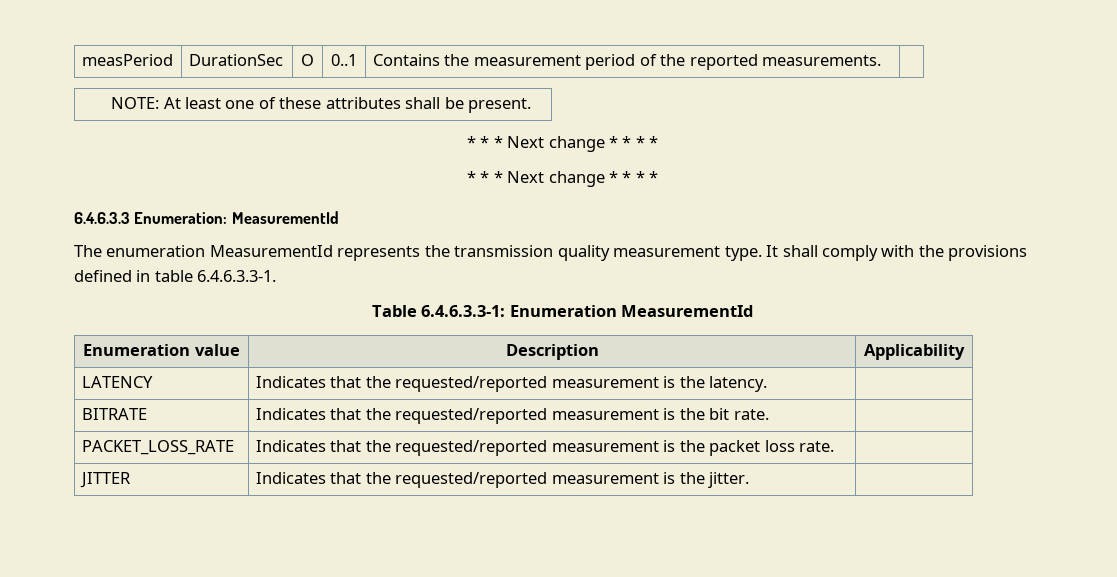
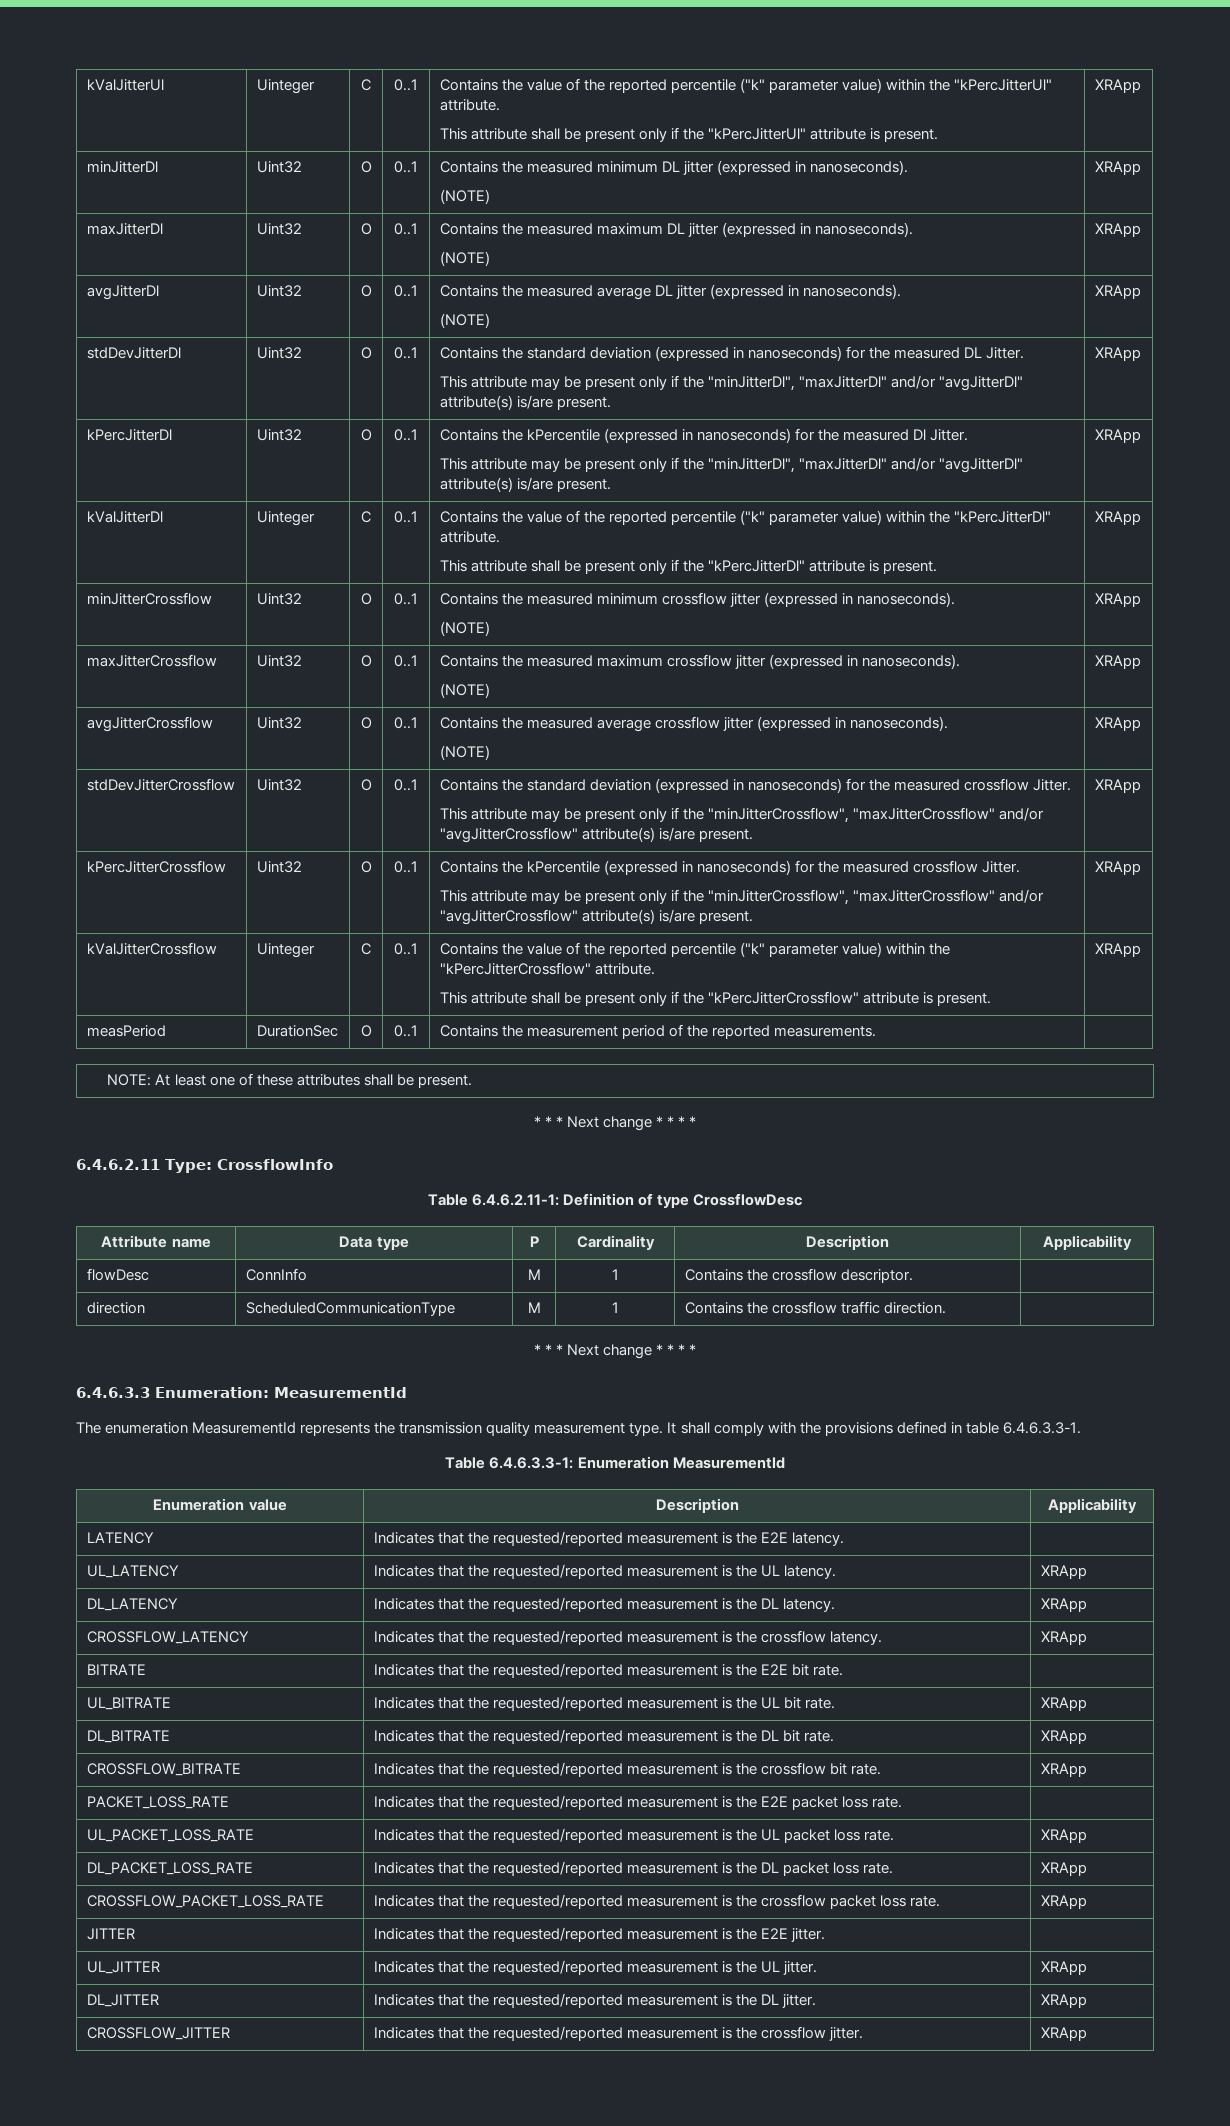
+ kValJitterUl | Uinteger | C | 0..1 | Contains the value of the reported percentile ("k" parameter value) within the "kPercJitterUl" attribute.
+ This attribute shall be present only if the "kPercJitterUl" attribute is present. | XRApp
+ minJitterDl | Uint32 | O | 0..1 | Contains the measured minimum DL jitter (expressed in nanoseconds).
+ (NOTE) | XRApp
+ maxJitterDl | Uint32 | O | 0..1 | Contains the measured maximum DL jitter (expressed in nanoseconds).
+ (NOTE) | XRApp
+ avgJitterDl | Uint32 | O | 0..1 | Contains the measured average DL jitter (expressed in nanoseconds).
+ (NOTE) | XRApp
+ stdDevJitterDl | Uint32 | O | 0..1 | Contains the standard deviation (expressed in nanoseconds) for the measured DL Jitter.
+ This attribute may be present only if the "minJitterDl", "maxJitterDl" and/or "avgJitterDl" attribute(s) is/are present. | XRApp
+ kPercJitterDl | Uint32 | O | 0..1 | Contains the kPercentile (expressed in nanoseconds) for the measured Dl Jitter.
+ This attribute may be present only if the "minJitterDl", "maxJitterDl" and/or "avgJitterDl" attribute(s) is/are present. | XRApp
+ kValJitterDl | Uinteger | C | 0..1 | Contains the value of the reported percentile ("k" parameter value) within the "kPercJitterDl" attribute.
+ This attribute shall be present only if the "kPercJitterDl" attribute is present. | XRApp
+ minJitterCrossflow | Uint32 | O | 0..1 | Contains the measured minimum crossflow jitter (expressed in nanoseconds).
+ (NOTE) | XRApp
+ maxJitterCrossflow | Uint32 | O | 0..1 | Contains the measured maximum crossflow jitter (expressed in nanoseconds).
+ (NOTE) | XRApp
+ avgJitterCrossflow | Uint32 | O | 0..1 | Contains the measured average crossflow jitter (expressed in nanoseconds).
+ (NOTE) | XRApp
+ stdDevJitterCrossflow | Uint32 | O | 0..1 | Contains the standard deviation (expressed in nanoseconds) for the measured crossflow Jitter.
+ This attribute may be present only if the "minJitterCrossflow", "maxJitterCrossflow" and/or "avgJitterCrossflow" attribute(s) is/are present. | XRApp
+ kPercJitterCrossflow | Uint32 | O | 0..1 | Contains the kPercentile (expressed in nanoseconds) for the measured crossflow Jitter.
+ This attribute may be present only if the "minJitterCrossflow", "maxJitterCrossflow" and/or "avgJitterCrossflow" attribute(s) is/are present. | XRApp
+ kValJitterCrossflow | Uinteger | C | 0..1 | Contains the value of the reported percentile ("k" parameter value) within the "kPercJitterCrossflow" attribute.
+ This attribute shall be present only if the "kPercJitterCrossflow" attribute is present. | XRApp
+ 6.4.6.2.11 Type: CrossflowInfo
+ Table 6.4.6.2.11-1: Definition of type CrossflowDesc
+ Attribute name | Data type | P | Cardinality | Description | Applicability
+ flowDesc | ConnInfo | M | 1 | Contains the crossflow descriptor. |
+ direction | ScheduledCommunicationType | M | 1 | Contains the crossflow traffic direction. |
- LATENCY | Indicates that the requested/reported measurement is the latency. |
+ LATENCY | Indicates that the requested/reported measurement is the E2E latency. |
+ UL_LATENCY | Indicates that the requested/reported measurement is the UL latency. | XRApp
+ DL_LATENCY | Indicates that the requested/reported measurement is the DL latency. | XRApp
+ CROSSFLOW_LATENCY | Indicates that the requested/reported measurement is the crossflow latency. | XRApp
- BITRATE | Indicates that the requested/reported measurement is the bit rate. |
+ BITRATE | Indicates that the requested/reported measurement is the E2E bit rate. |
+ UL_BITRATE | Indicates that the requested/reported measurement is the UL bit rate. | XRApp
+ DL_BITRATE | Indicates that the requested/reported measurement is the DL bit rate. | XRApp
+ CROSSFLOW_BITRATE | Indicates that the requested/reported measurement is the crossflow bit rate. | XRApp
- PACKET_LOSS_RATE | Indicates that the requested/reported measurement is the packet loss rate. |
+ PACKET_LOSS_RATE | Indicates that the requested/reported measurement is the E2E packet loss rate. |
+ UL_PACKET_LOSS_RATE | Indicates that the requested/reported measurement is the UL packet loss rate. | XRApp
+ DL_PACKET_LOSS_RATE | Indicates that the requested/reported measurement is the DL packet loss rate. | XRApp
+ CROSSFLOW_PACKET_LOSS_RATE | Indicates that the requested/reported measurement is the crossflow packet loss rate. | XRApp
- JITTER | Indicates that the requested/reported measurement is the jitter. |
+ JITTER | Indicates that the requested/reported measurement is the E2E jitter. |
+ UL_JITTER | Indicates that the requested/reported measurement is the UL jitter. | XRApp
+ DL_JITTER | Indicates that the requested/reported measurement is the DL jitter. | XRApp
+ CROSSFLOW_JITTER | Indicates that the requested/reported measurement is the crossflow jitter. | XRApp

